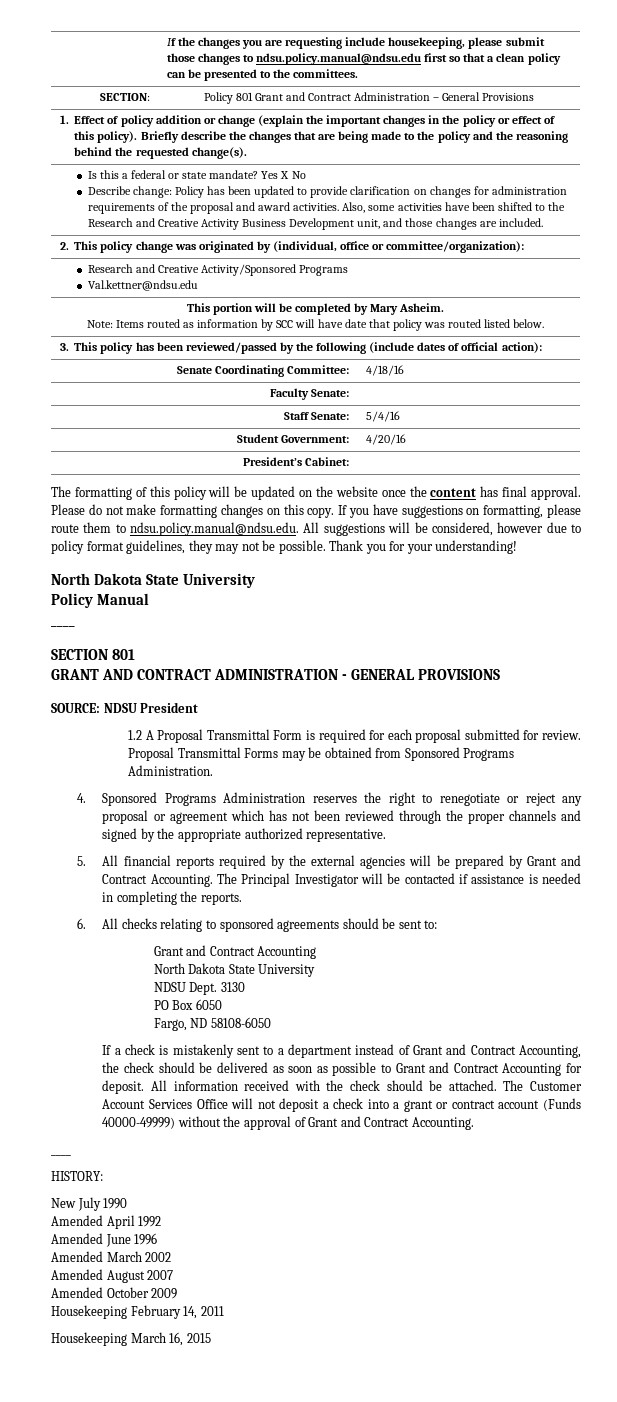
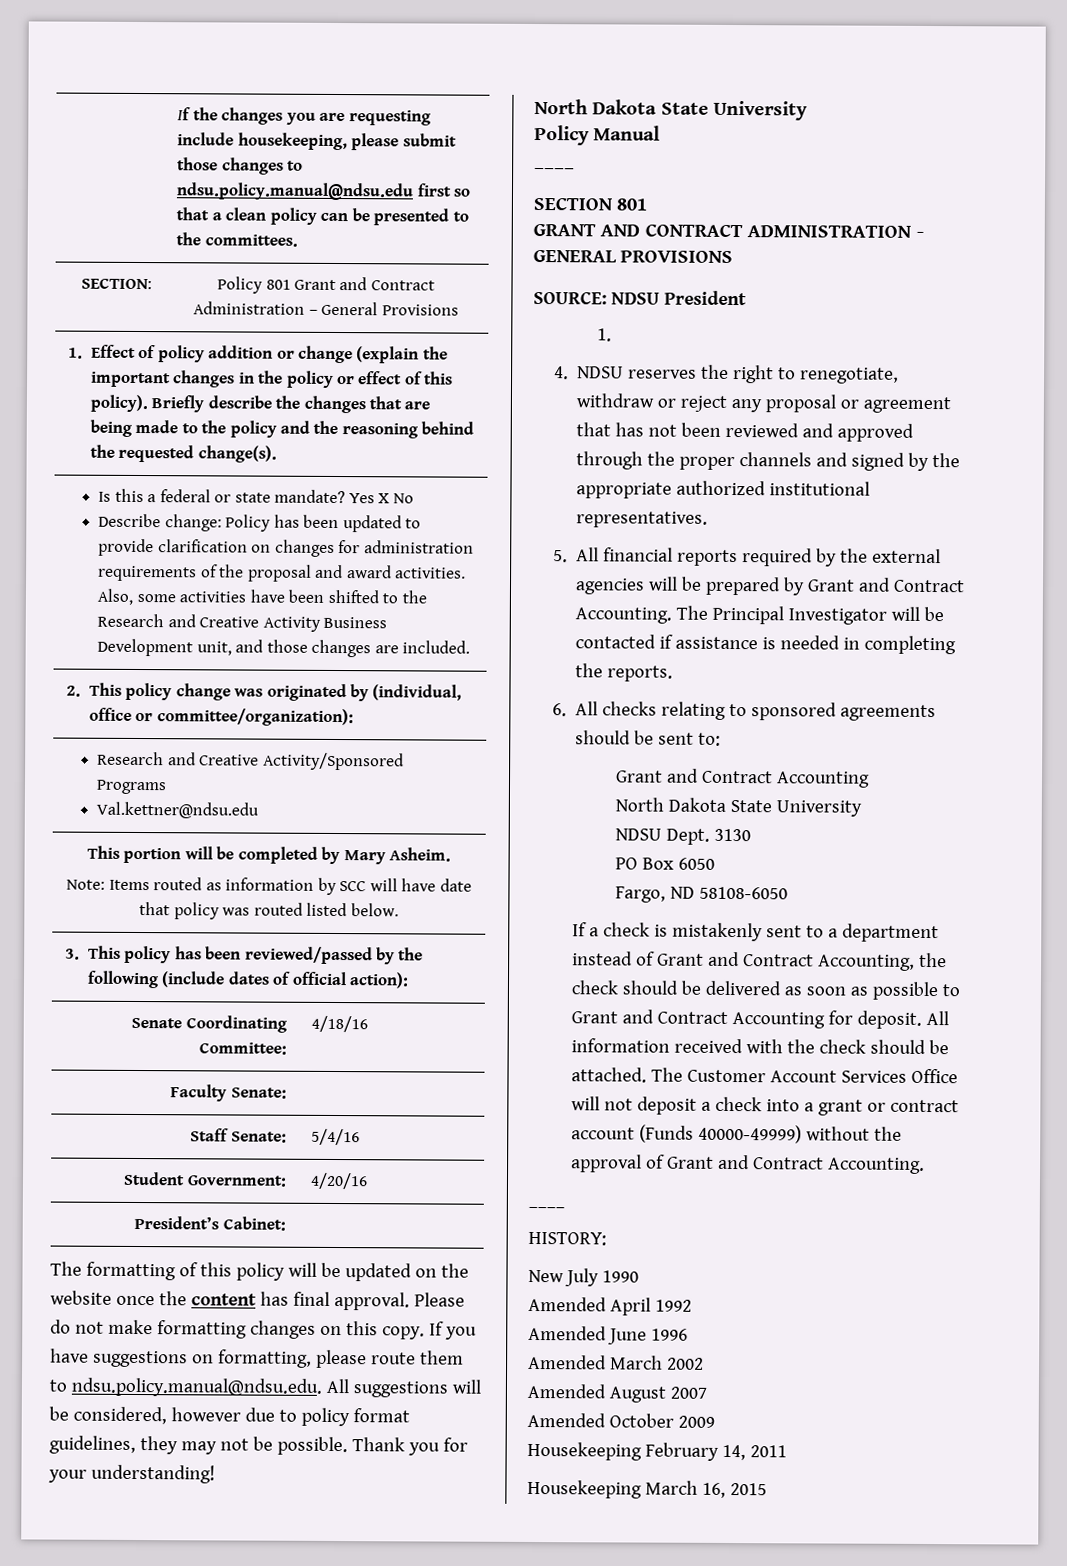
  SOURCE: NDSU President
- 1.2 A Proposal Transmittal Form is required for each proposal submitted for review. Proposal Transmittal Forms may be obtained from Sponsored Programs Administration.
- 4. Sponsored Programs Administration reserves the right to renegotiate or reject any proposal or agreement which has not been reviewed through the proper channels and signed by the appropriate authorized representative.
+ 1.
+ 4. NDSU reserves the right to renegotiate, withdraw or reject any proposal or agreement that has not been reviewed and approved through the proper channels and signed by the appropriate authorized institutional representatives.

